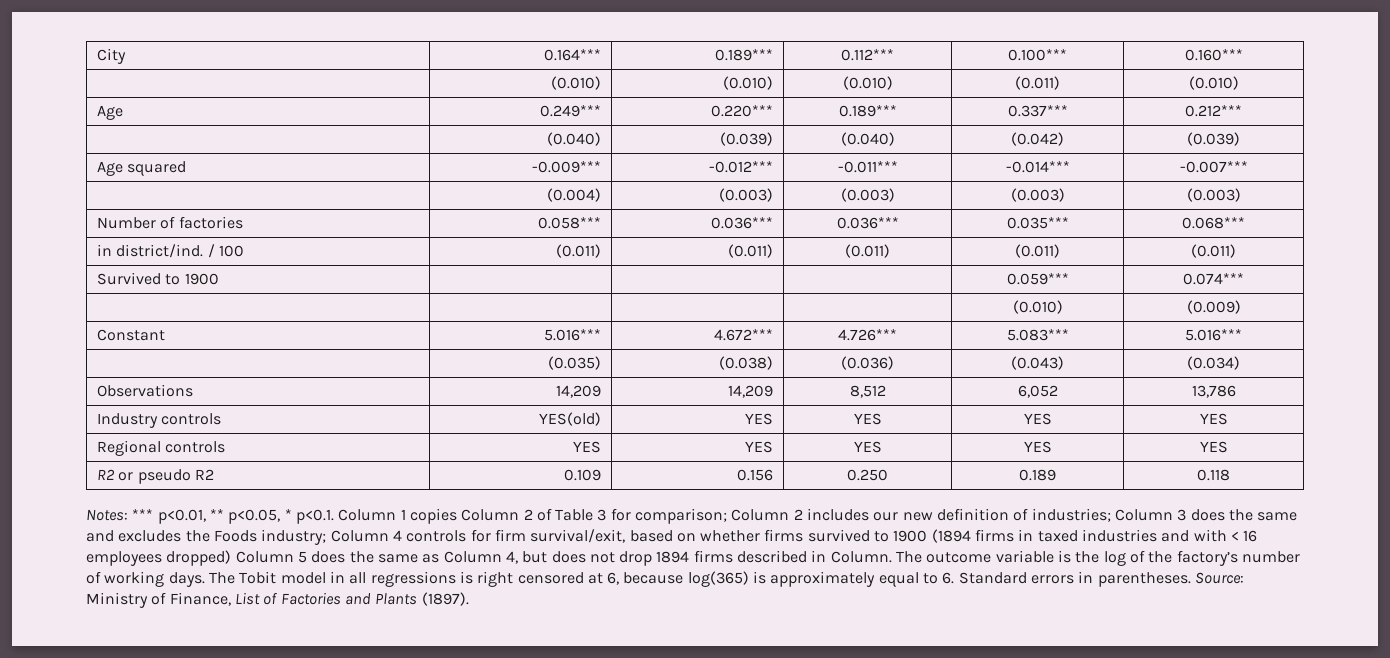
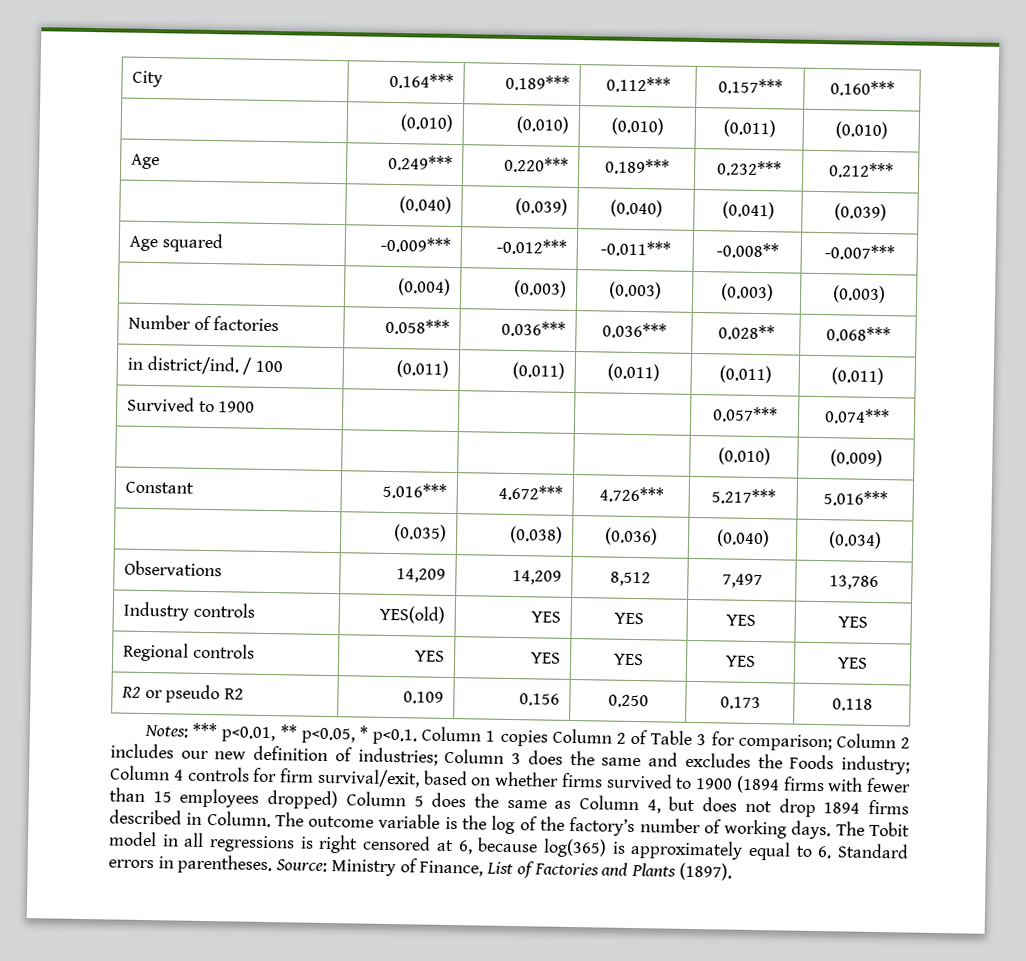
- City | 0.164*** | 0.189*** | 0.112*** | 0.100*** | 0.160***
+ City | 0.164*** | 0.189*** | 0.112*** | 0.157*** | 0.160***
- Age | 0.249*** | 0.220*** | 0.189*** | 0.337*** | 0.212***
+ Age | 0.249*** | 0.220*** | 0.189*** | 0.232*** | 0.212***
- | (0.040) | (0.039) | (0.040) | (0.042) | (0.039)
+ | (0.040) | (0.039) | (0.040) | (0.041) | (0.039)
- Age squared | -0.009*** | -0.012*** | -0.011*** | -0.014*** | -0.007***
+ Age squared | -0.009*** | -0.012*** | -0.011*** | -0.008** | -0.007***
- Number of factories | 0.058*** | 0.036*** | 0.036*** | 0.035*** | 0.068***
+ Number of factories | 0.058*** | 0.036*** | 0.036*** | 0.028** | 0.068***
- Survived to 1900 | | | | 0.059*** | 0.074***
+ Survived to 1900 | | | | 0.057*** | 0.074***
- Constant | 5.016*** | 4.672*** | 4.726*** | 5.083*** | 5.016***
+ Constant | 5.016*** | 4.672*** | 4.726*** | 5.217*** | 5.016***
- | (0.035) | (0.038) | (0.036) | (0.043) | (0.034)
+ | (0.035) | (0.038) | (0.036) | (0.040) | (0.034)
- Observations | 14,209 | 14,209 | 8,512 | 6,052 | 13,786
+ Observations | 14,209 | 14,209 | 8,512 | 7,497 | 13,786
- R2 or pseudo R2 | 0.109 | 0.156 | 0.250 | 0.189 | 0.118
+ R2 or pseudo R2 | 0.109 | 0.156 | 0.250 | 0.173 | 0.118
- Column 4 controls for firm survival/exit, based on whether firms survived to 1900 (1894 firms in taxed industries and with < 16 employees dropped) Column 5 does the same as Column 4, but does not drop 1894 firms described in Column.
+ Column 4 controls for firm survival/exit, based on whether firms survived to 1900 (1894 firms with fewer than 15 employees dropped) Column 5 does the same as Column 4, but does not drop 1894 firms described in Column.

